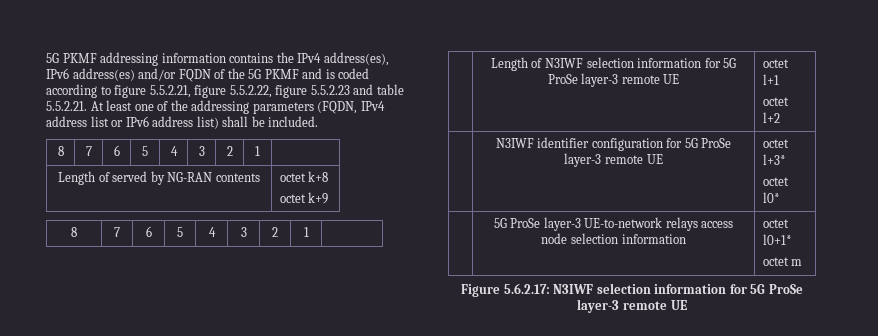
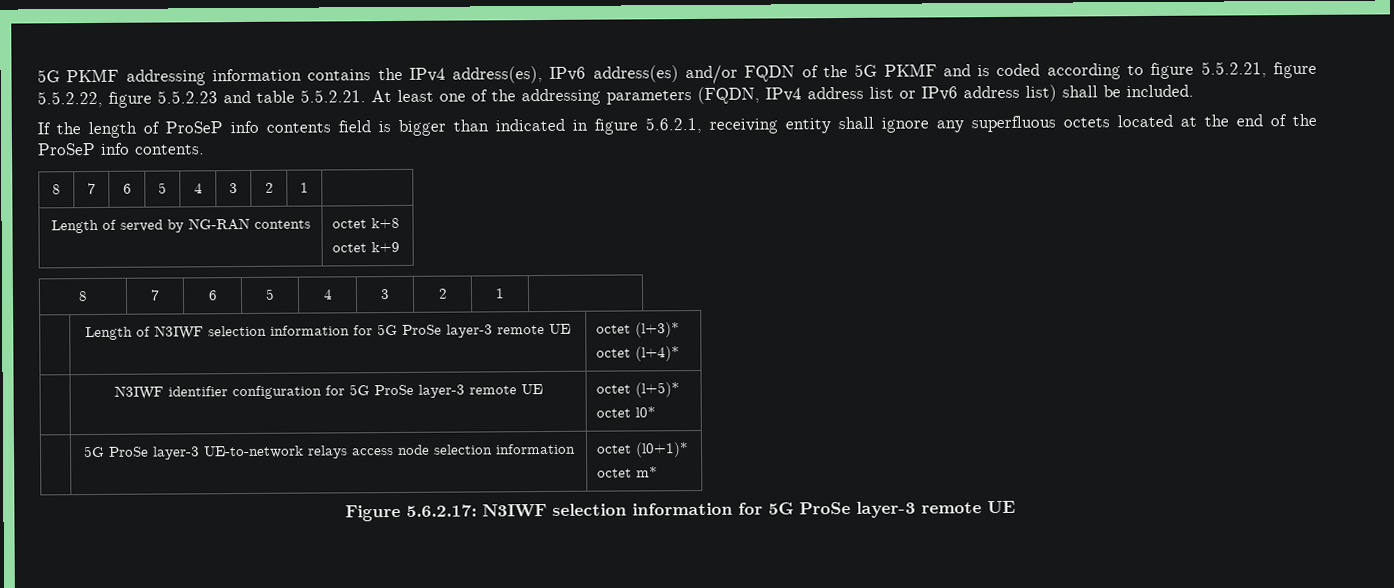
+ If the length of ProSeP info contents field is bigger than indicated in figure 5.6.2.1, receiving entity shall ignore any superfluous octets located at the end of the ProSeP info contents.
- | Length of N3IWF selection information for 5G ProSe layer-3 remote UE | octet l+1
- octet l+2
+ | Length of N3IWF selection information for 5G ProSe layer-3 remote UE | octet (l+3)*
+ octet (l+4)*
- | N3IWF identifier configuration for 5G ProSe layer-3 remote UE | octet l+3*
+ | N3IWF identifier configuration for 5G ProSe layer-3 remote UE | octet (l+5)*
- | 5G ProSe layer-3 UE-to-network relays access node selection information | octet l0+1*
- octet m
+ | 5G ProSe layer-3 UE-to-network relays access node selection information | octet (l0+1)*
+ octet m*

